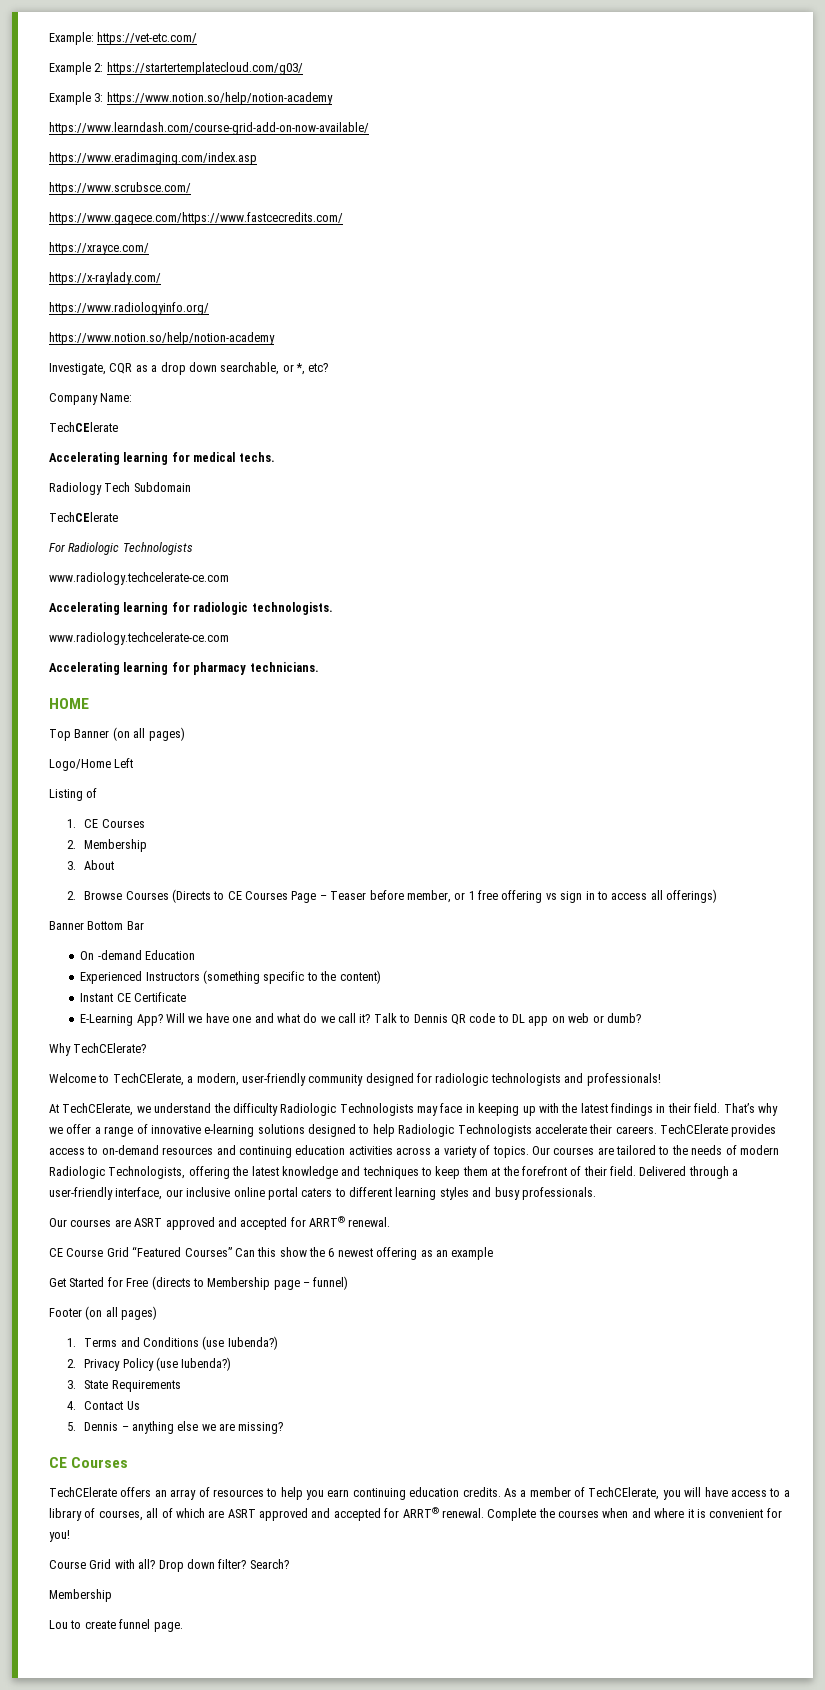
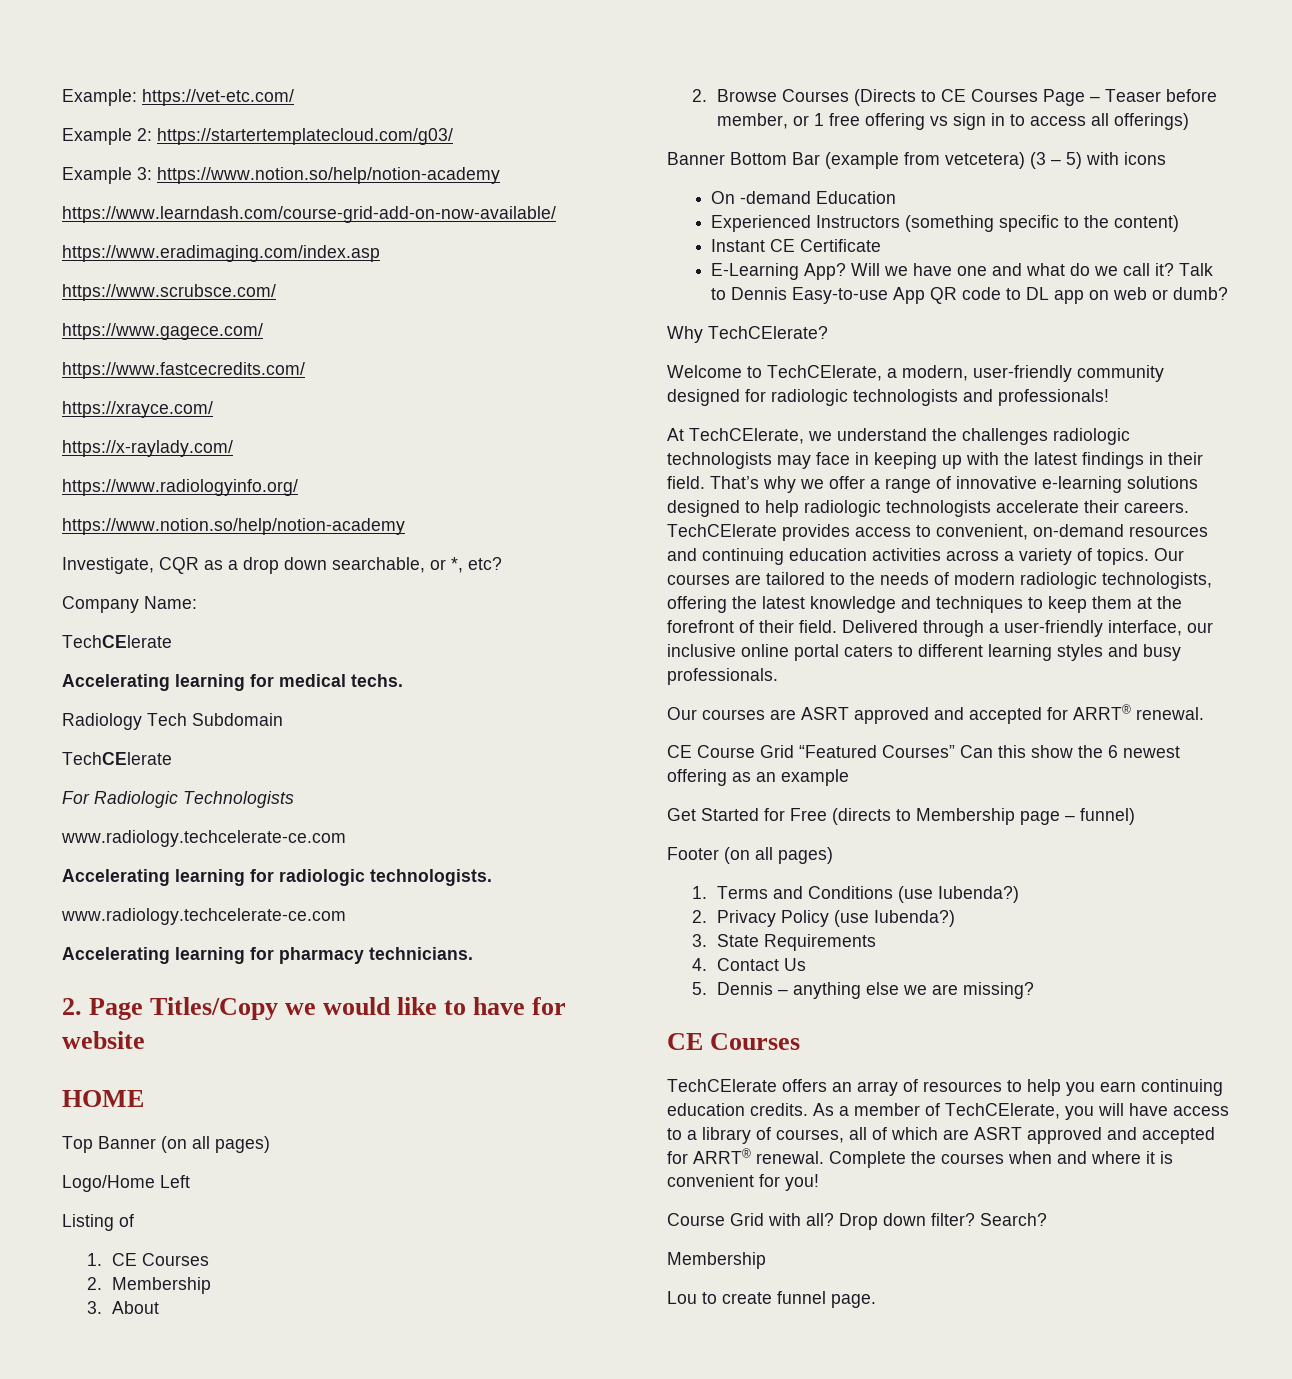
- https://www.gagece.com/https://www.fastcecredits.com/
+ https://www.gagece.com/
+ https://www.fastcecredits.com/
+ 2. Page Titles/Copy we would like to have for website
- Banner Bottom Bar
+ Banner Bottom Bar (example from vetcetera) (3 – 5) with icons
- Talk to Dennis QR code to DL app on web or dumb?
+ Talk to Dennis Easy-to-use App QR code to DL app on web or dumb?
- At TechCElerate, we understand the difficulty Radiologic Technologists may face in keeping up with the latest findings in their field.
+ At TechCElerate, we understand the challenges radiologic technologists may face in keeping up with the latest findings in their field.
- That’s why we offer a range of innovative e-learning solutions designed to help Radiologic Technologists accelerate their careers.
+ That’s why we offer a range of innovative e-learning solutions designed to help radiologic technologists accelerate their careers.
- TechCElerate provides access to on-demand resources and continuing education activities across a variety of topics.
+ TechCElerate provides access to convenient, on-demand resources and continuing education activities across a variety of topics.
- Our courses are tailored to the needs of modern Radiologic Technologists, offering the latest knowledge and techniques to keep them at the forefront of their field.
+ Our courses are tailored to the needs of modern radiologic technologists, offering the latest knowledge and techniques to keep them at the forefront of their field.

